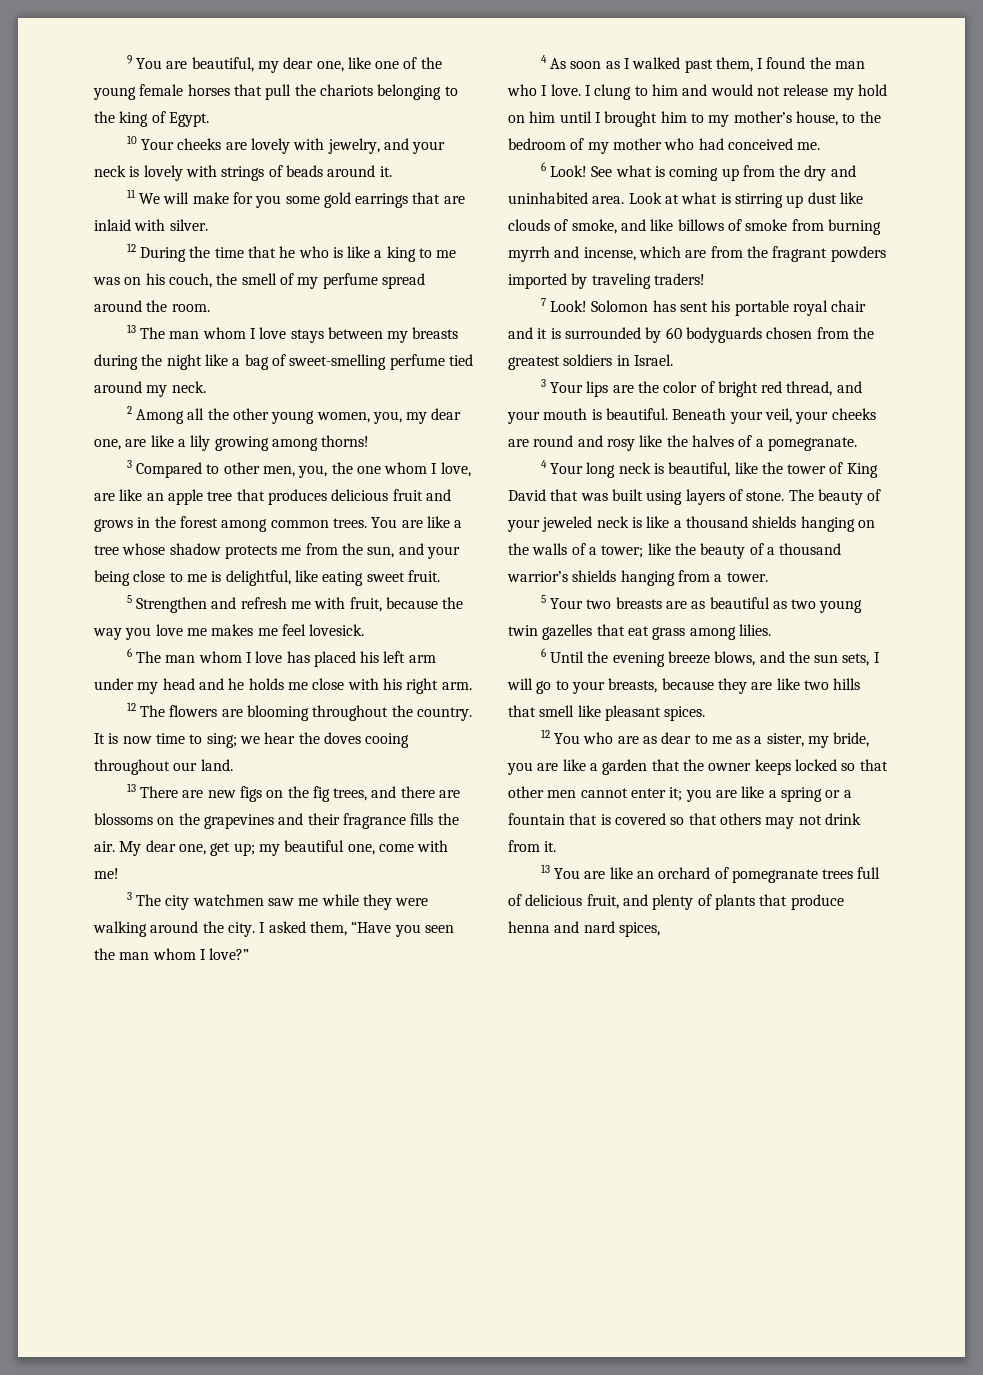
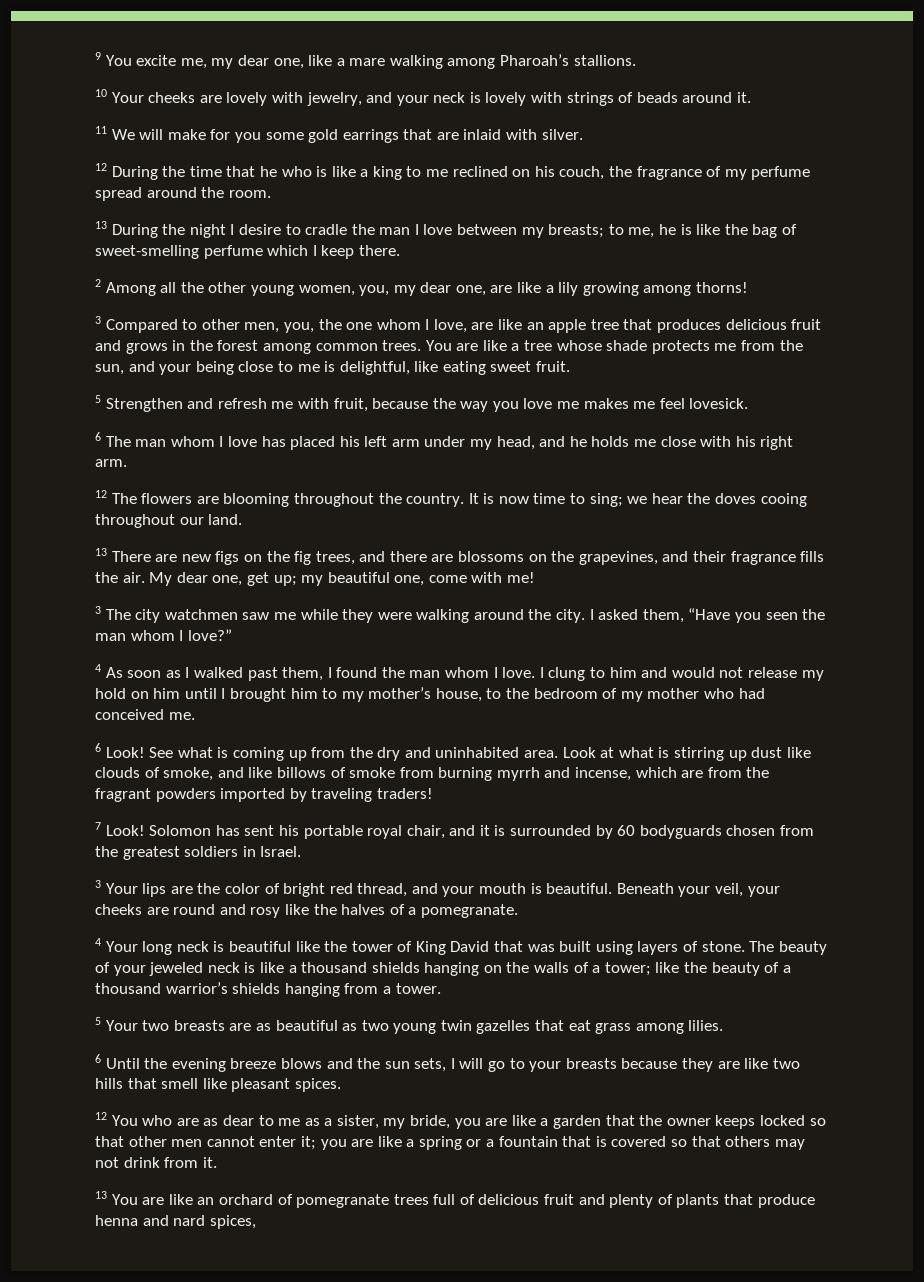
- 9 You are beautiful, my dear one, like one of the young female horses that pull the chariots belonging to the king of Egypt.
+ 9 You excite me, my dear one, like a mare walking among Pharoah’s stallions.
- 12 During the time that he who is like a king to me was on his couch, the smell of my perfume spread around the room.
+ 12 During the time that he who is like a king to me reclined on his couch, the fragrance of my perfume spread around the room.
- 13 The man whom I love stays between my breasts during the night like a bag of sweet-smelling perfume tied around my neck.
+ 13 During the night I desire to cradle the man I love between my breasts; to me, he is like the bag of sweet-smelling perfume which I keep there.
- You are like a tree whose shadow protects me from the sun, and your being close to me is delightful, like eating sweet fruit.
+ You are like a tree whose shade protects me from the sun, and your being close to me is delightful, like eating sweet fruit.
- 6 The man whom I love has placed his left arm under my head and he holds me close with his right arm.
+ 6 The man whom I love has placed his left arm under my head, and he holds me close with his right arm.
- 13 There are new figs on the fig trees, and there are blossoms on the grapevines and their fragrance fills the air.
+ 13 There are new figs on the fig trees, and there are blossoms on the grapevines, and their fragrance fills the air.
- 4 As soon as I walked past them, I found the man who I love.
+ 4 As soon as I walked past them, I found the man whom I love.
- Solomon has sent his portable royal chair and it is surrounded by 60 bodyguards chosen from the greatest soldiers in Israel.
+ Solomon has sent his portable royal chair, and it is surrounded by 60 bodyguards chosen from the greatest soldiers in Israel.
- 4 Your long neck is beautiful, like the tower of King David that was built using layers of stone.
+ 4 Your long neck is beautiful like the tower of King David that was built using layers of stone.
- 6 Until the evening breeze blows, and the sun sets, I will go to your breasts, because they are like two hills that smell like pleasant spices.
+ 6 Until the evening breeze blows and the sun sets, I will go to your breasts because they are like two hills that smell like pleasant spices.
- 13 You are like an orchard of pomegranate trees full of delicious fruit, and plenty of plants that produce henna and nard spices,
+ 13 You are like an orchard of pomegranate trees full of delicious fruit and plenty of plants that produce henna and nard spices,

